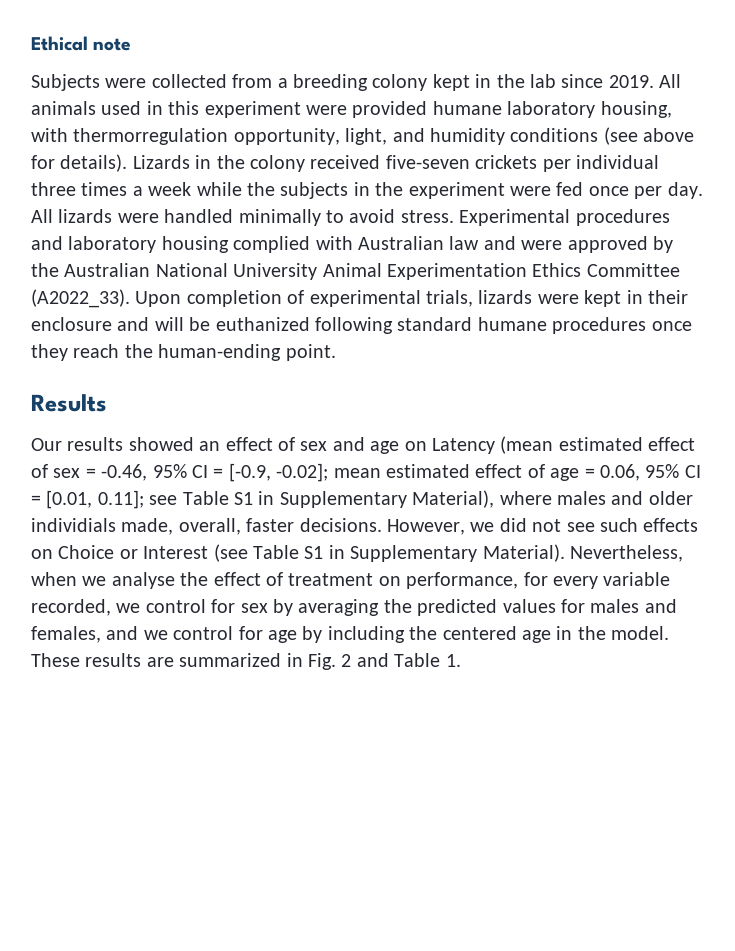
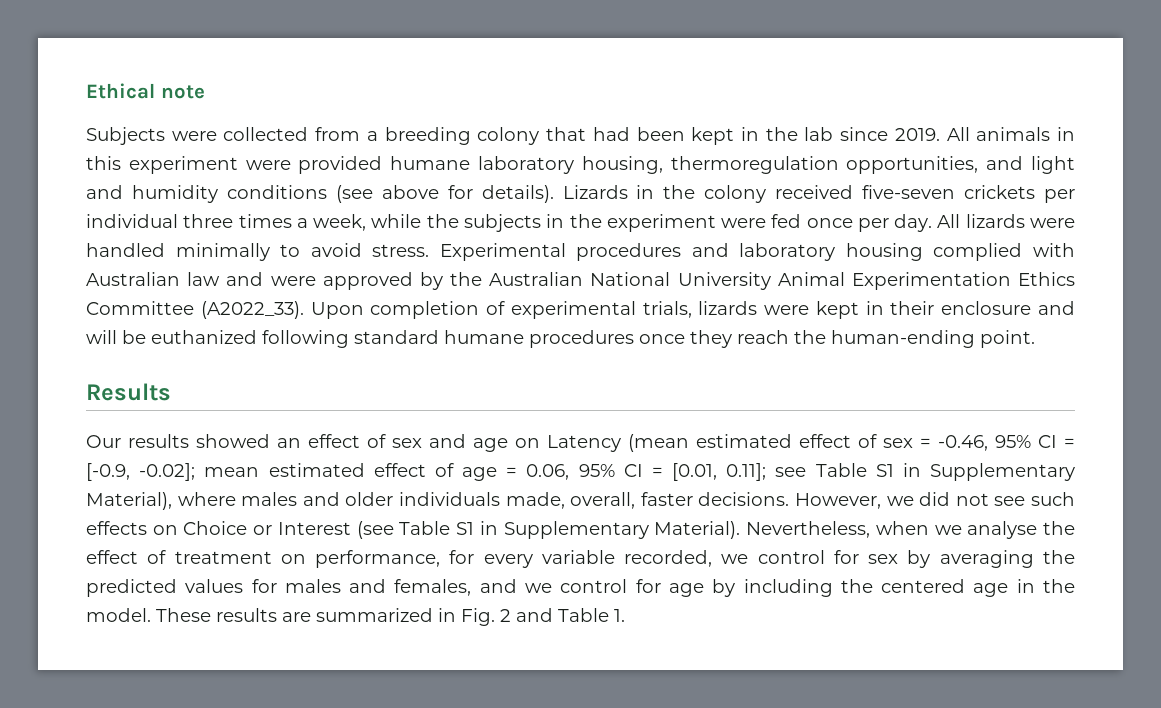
- Subjects were collected from a breeding colony kept in the lab since 2019.
+ Subjects were collected from a breeding colony that had been kept in the lab since 2019.
- All animals used in this experiment were provided humane laboratory housing, with thermorregulation opportunity, light, and humidity conditions (see above for details).
+ All animals in this experiment were provided humane laboratory housing, thermoregulation opportunities, and light and humidity conditions (see above for details).
- Lizards in the colony received five-seven crickets per individual three times a week while the subjects in the experiment were fed once per day.
+ Lizards in the colony received five-seven crickets per individual three times a week, while the subjects in the experiment were fed once per day.
- Our results showed an effect of sex and age on Latency (mean estimated effect of sex = -0.46, 95% CI = [-0.9, -0.02]; mean estimated effect of age = 0.06, 95% CI = [0.01, 0.11]; see Table S1 in Supplementary Material), where males and older individials made, overall, faster decisions.
+ Our results showed an effect of sex and age on Latency (mean estimated effect of sex = -0.46, 95% CI = [-0.9, -0.02]; mean estimated effect of age = 0.06, 95% CI = [0.01, 0.11]; see Table S1 in Supplementary Material), where males and older individuals made, overall, faster decisions.

